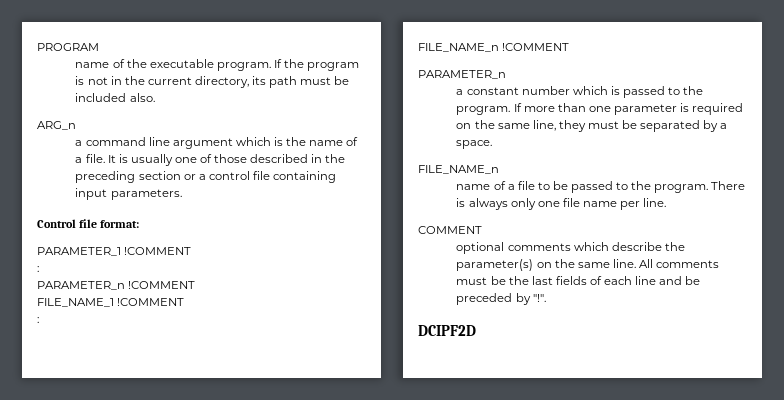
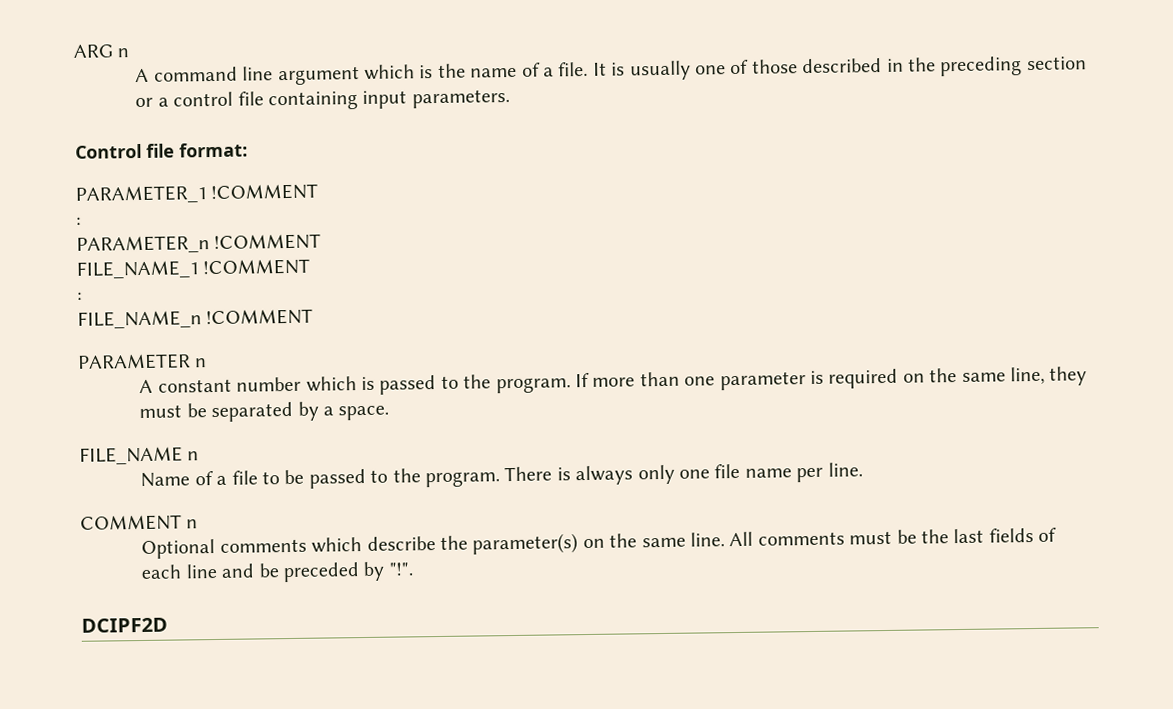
- PROGRAM
- name of the executable program. If the program is not in the current directory, its path must be included also.
- ARG_n
- a command line argument which is the name of a file.
+ ARG n
+ A command line argument which is the name of a file.
  FILE_NAME_n !COMMENT
- PARAMETER_n
- a constant number which is passed to the program.
+ PARAMETER n
+ A constant number which is passed to the program.
  If more than one parameter is required on the same line, they must be separated by a space.
- FILE_NAME_n
- name of a file to be passed to the program.
+ FILE_NAME n
+ Name of a file to be passed to the program.
- COMMENT
- optional comments which describe the parameter(s) on the same line.
+ COMMENT n
+ Optional comments which describe the parameter(s) on the same line.

